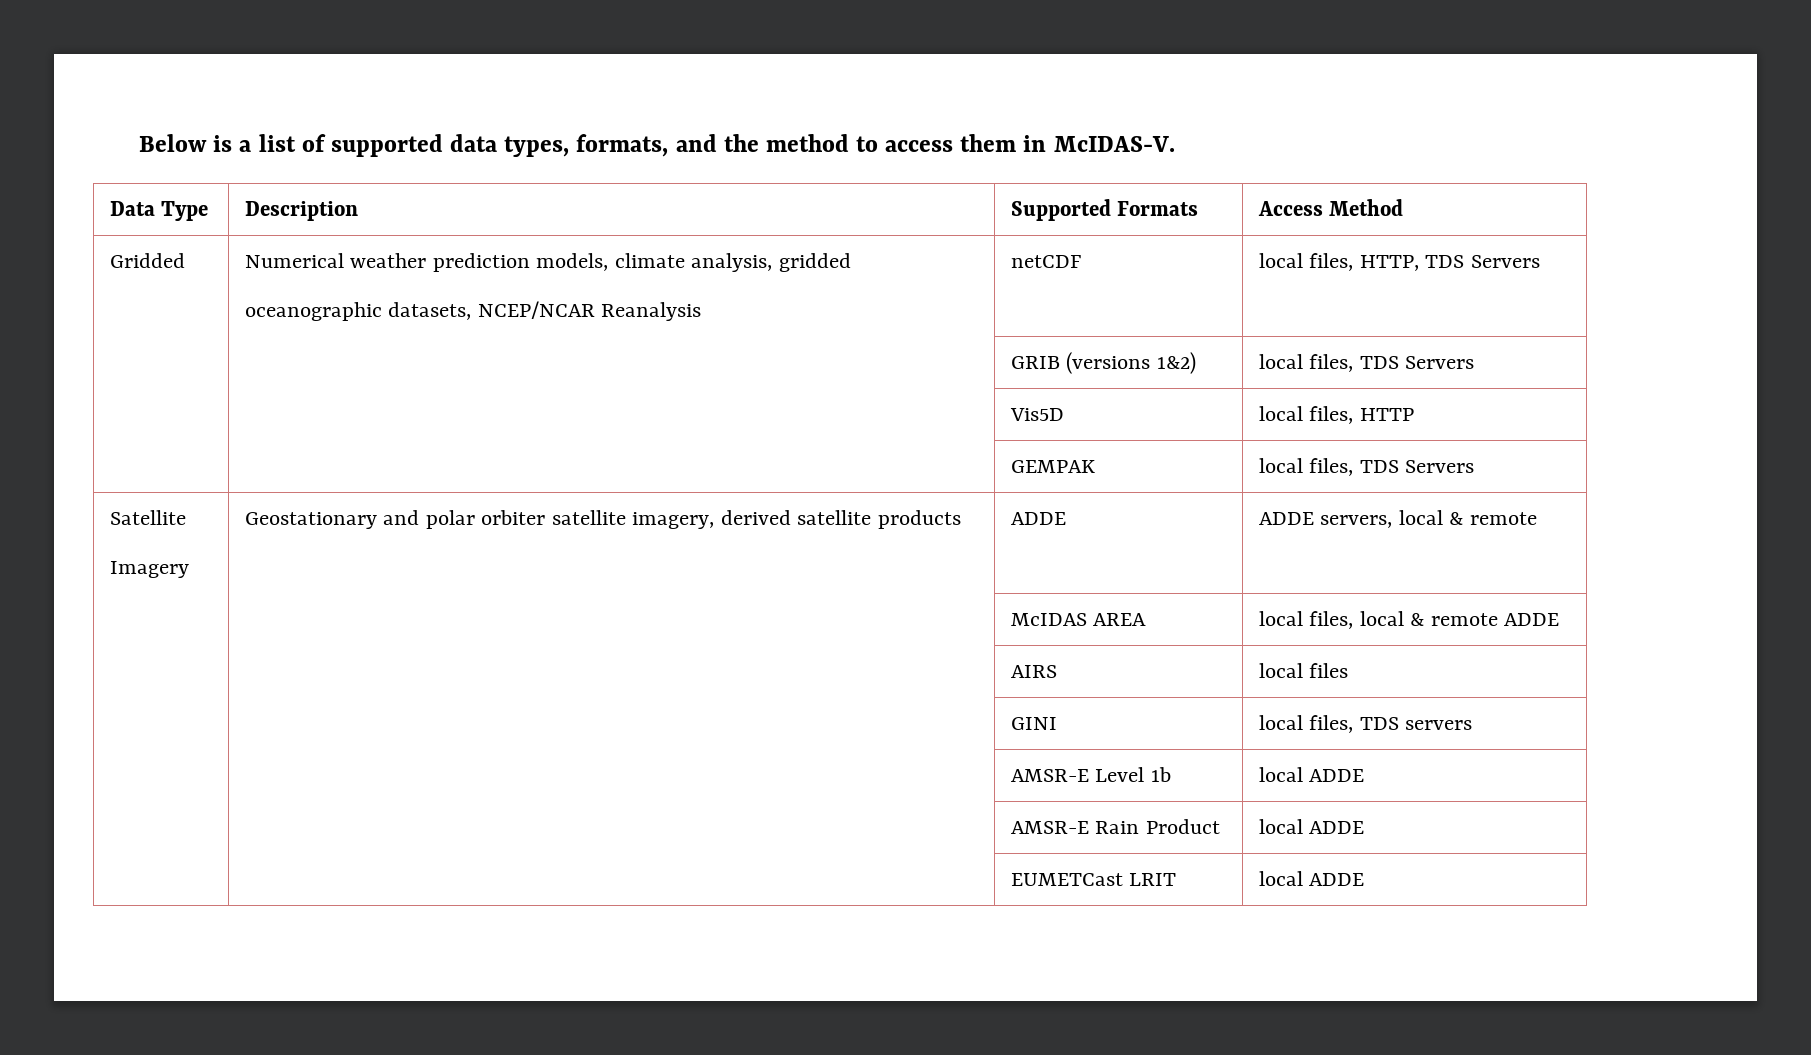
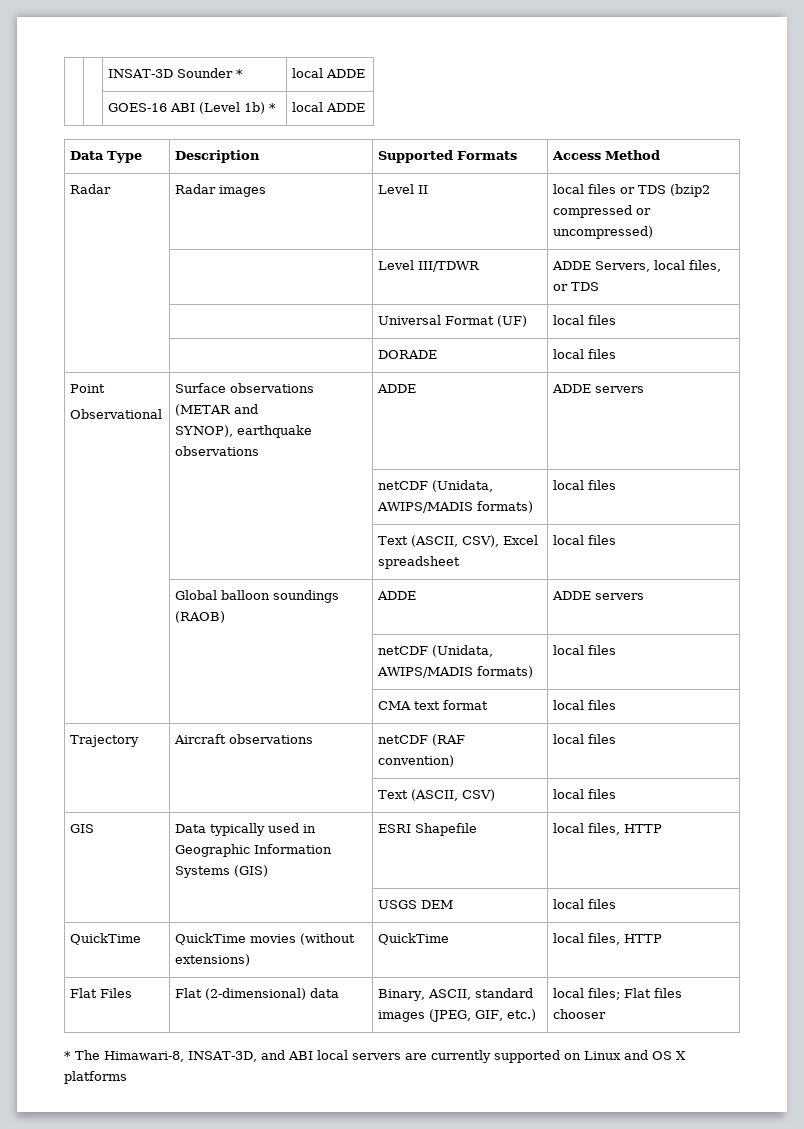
- Below is a list of supported data types, formats, and the method to access them in McIDAS-V.
+ | | INSAT-3D Sounder * | local ADDE
+ | | GOES-16 ABI (Level 1b) * | local ADDE
- Gridded | Numerical weather prediction models, climate analysis, gridded
- oceanographic datasets, NCEP/NCAR Reanalysis | netCDF | local files, HTTP, TDS Servers
- | | GRIB (versions 1&2) | local files, TDS Servers
- | | Vis5D | local files, HTTP
- | | GEMPAK | local files, TDS Servers
- Satellite
- Imagery | Geostationary and polar orbiter satellite imagery, derived satellite products | ADDE | ADDE servers, local & remote
- | | McIDAS AREA | local files, local & remote ADDE
- | | AIRS | local files
- | | GINI | local files, TDS servers
- | | AMSR-E Level 1b | local ADDE
- | | AMSR-E Rain Product | local ADDE
- | | EUMETCast LRIT | local ADDE
+ Radar | Radar images | Level II | local files or TDS (bzip2 compressed or uncompressed)
+ | | Level III/TDWR | ADDE Servers, local files, or TDS
+ | | Universal Format (UF) | local files
+ | | DORADE | local files
+ Point
+ Observational | Surface observations (METAR and
+ SYNOP), earthquake observations | ADDE | ADDE servers
+ | | netCDF (Unidata, AWIPS/MADIS formats) | local files
+ | | Text (ASCII, CSV), Excel spreadsheet | local files
+ | Global balloon soundings (RAOB) | ADDE | ADDE servers
+ | | netCDF (Unidata, AWIPS/MADIS formats) | local files
+ | | CMA text format | local files
+ Trajectory | Aircraft observations | netCDF (RAF convention) | local files
+ | | Text (ASCII, CSV) | local files
+ GIS | Data typically used in Geographic Information Systems (GIS) | ESRI Shapefile | local files, HTTP
+ | | USGS DEM | local files
+ QuickTime | QuickTime movies (without extensions) | QuickTime | local files, HTTP
+ Flat Files | Flat (2-dimensional) data | Binary, ASCII, standard images (JPEG, GIF, etc.) | local files; Flat files chooser
+ * The Himawari-8, INSAT-3D, and ABI local servers are currently supported on Linux and OS X platforms

